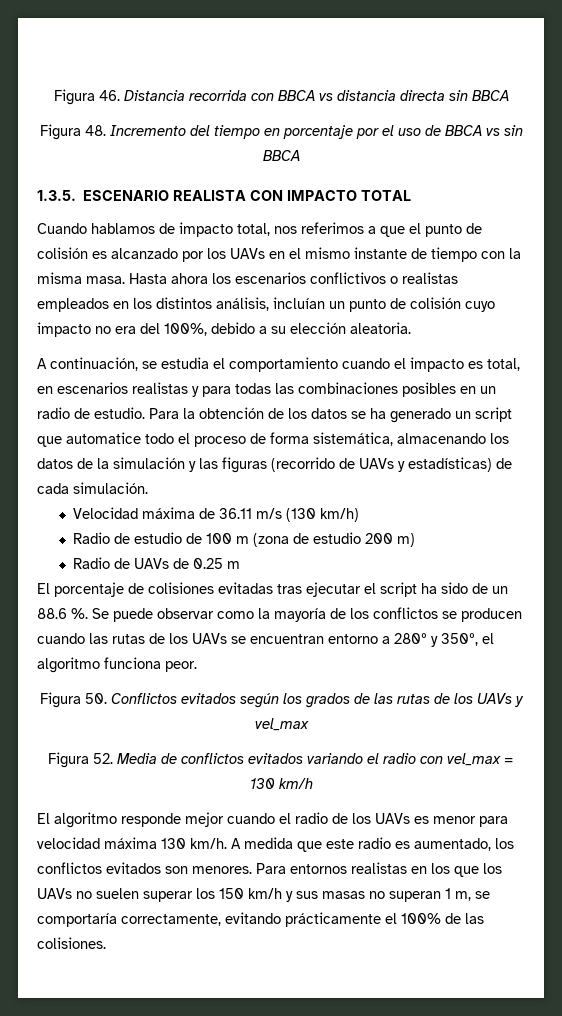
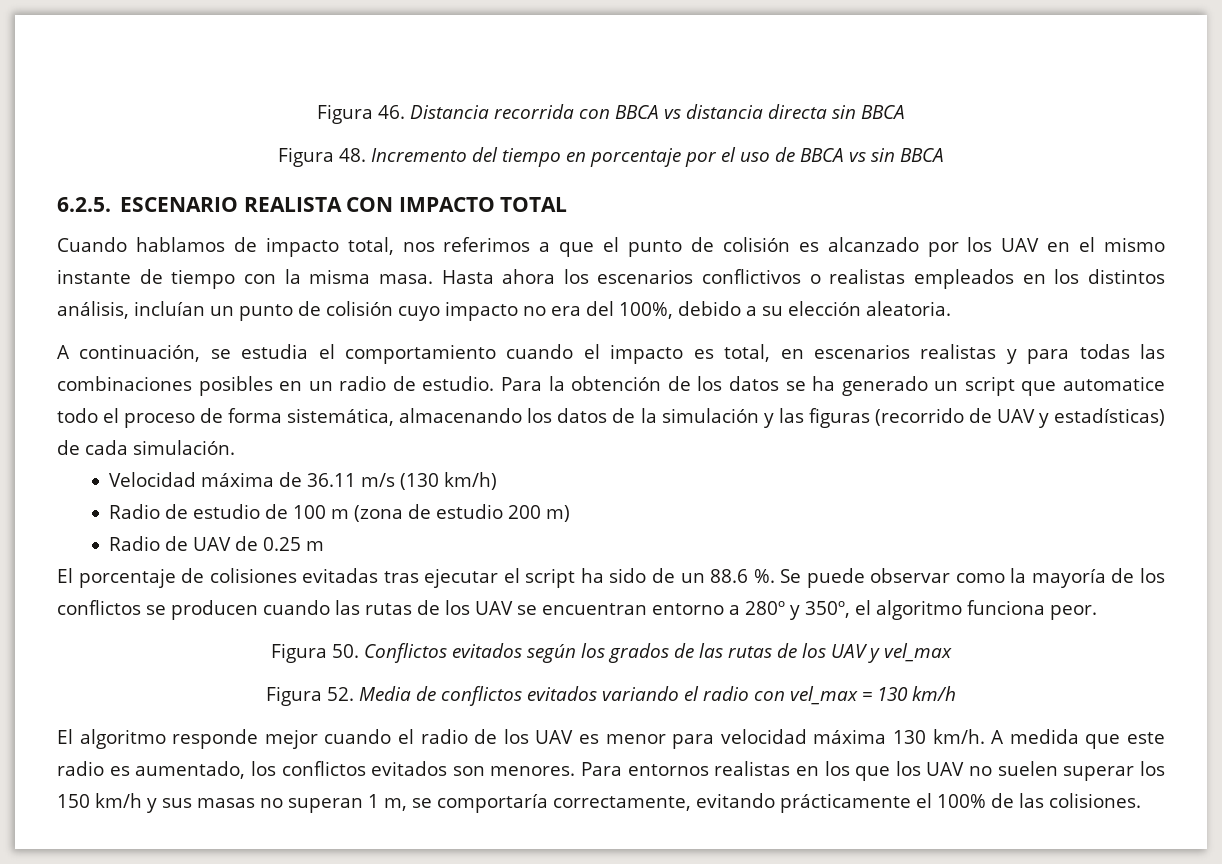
- 1.3.5. ESCENARIO REALISTA CON IMPACTO TOTAL
+ 6.2.5. ESCENARIO REALISTA CON IMPACTO TOTAL
- Cuando hablamos de impacto total, nos referimos a que el punto de colisión es alcanzado por los UAVs en el mismo instante de tiempo con la misma masa.
+ Cuando hablamos de impacto total, nos referimos a que el punto de colisión es alcanzado por los UAV en el mismo instante de tiempo con la misma masa.
- Para la obtención de los datos se ha generado un script que automatice todo el proceso de forma sistemática, almacenando los datos de la simulación y las figuras (recorrido de UAVs y estadísticas) de cada simulación.
+ Para la obtención de los datos se ha generado un script que automatice todo el proceso de forma sistemática, almacenando los datos de la simulación y las figuras (recorrido de UAV y estadísticas) de cada simulación.
- Radio de UAVs de 0.25 m
+ Radio de UAV de 0.25 m
- Se puede observar como la mayoría de los conflictos se producen cuando las rutas de los UAVs se encuentran entorno a 280º y 350º, el algoritmo funciona peor.
+ Se puede observar como la mayoría de los conflictos se producen cuando las rutas de los UAV se encuentran entorno a 280º y 350º, el algoritmo funciona peor.
- Figura 50. Conflictos evitados según los grados de las rutas de los UAVs y vel_max
+ Figura 50. Conflictos evitados según los grados de las rutas de los UAV y vel_max
- El algoritmo responde mejor cuando el radio de los UAVs es menor para velocidad máxima 130 km/h.
+ El algoritmo responde mejor cuando el radio de los UAV es menor para velocidad máxima 130 km/h.
- Para entornos realistas en los que los UAVs no suelen superar los 150 km/h y sus masas no superan 1 m, se comportaría correctamente, evitando prácticamente el 100% de las colisiones.
+ Para entornos realistas en los que los UAV no suelen superar los 150 km/h y sus masas no superan 1 m, se comportaría correctamente, evitando prácticamente el 100% de las colisiones.

